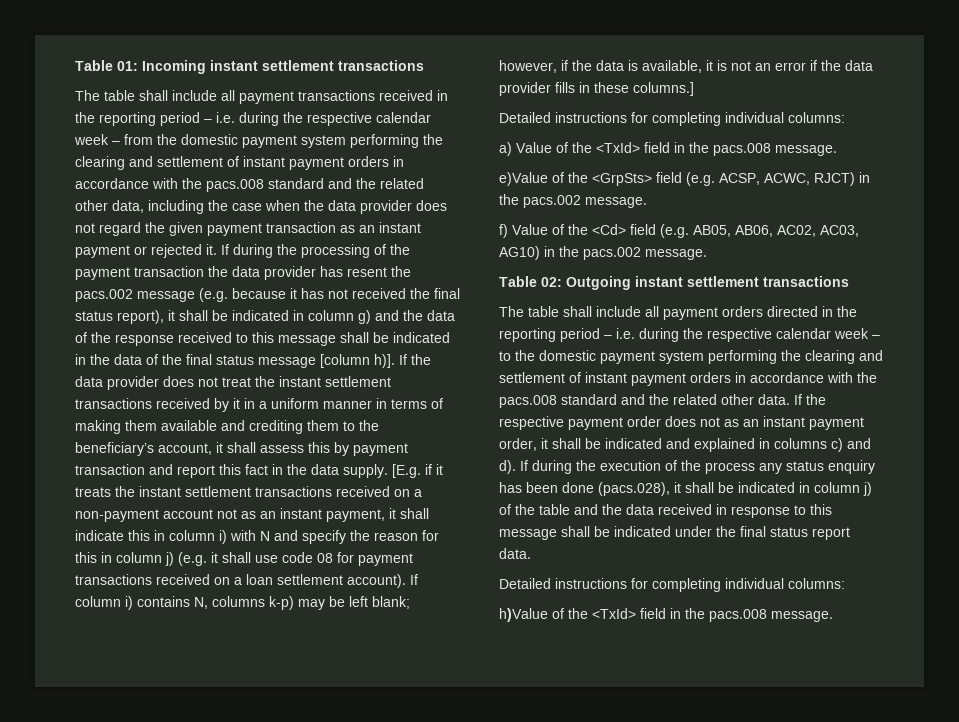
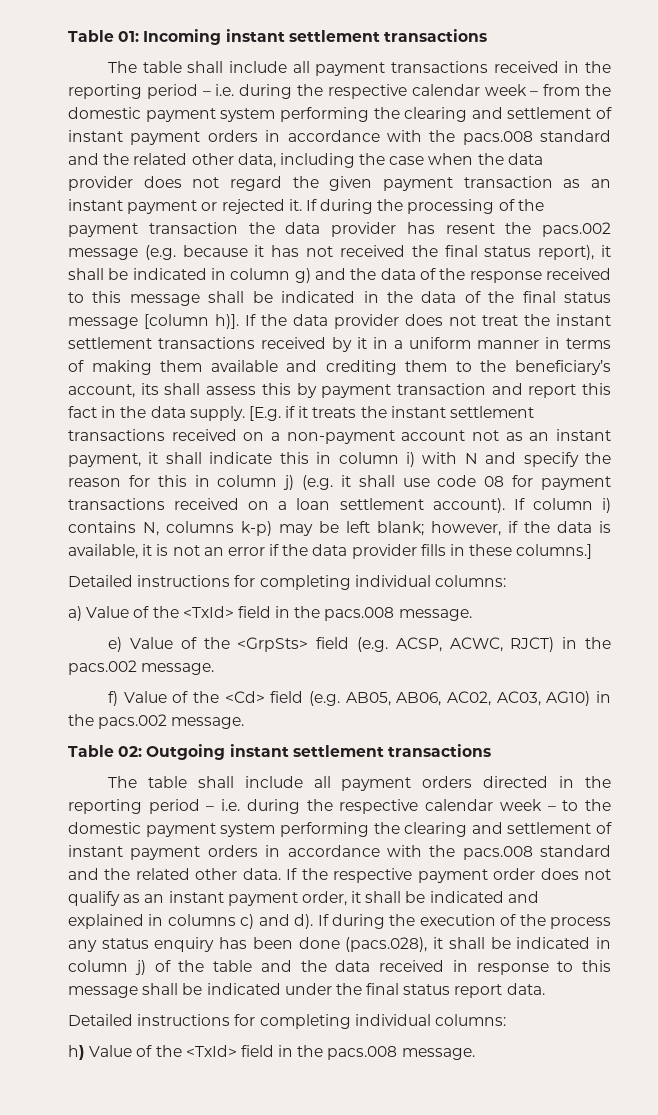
- If the data provider does not treat the instant settlement transactions received by it in a uniform manner in terms of making them available and crediting them to the beneficiary’s account, it shall assess this by payment transaction and report this fact in the data supply.
+ If the data provider does not treat the instant settlement transactions received by it in a uniform manner in terms of making them available and crediting them to the beneficiary’s account, its shall assess this by payment transaction and report this fact in the data supply.
- e)Value of the <GrpSts> field (e.g. ACSP, ACWC, RJCT) in the pacs.002 message.
+ e) Value of the <GrpSts> field (e.g. ACSP, ACWC, RJCT) in the pacs.002 message.
- If the respective payment order does not as an instant payment order, it shall be indicated and explained in columns c) and d).
+ If the respective payment order does not qualify as an instant payment order, it shall be indicated and explained in columns c) and d).
- h)Value of the <TxId> field in the pacs.008 message.
+ h) Value of the <TxId> field in the pacs.008 message.

